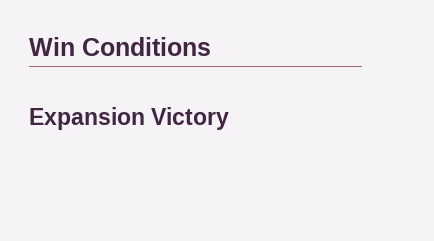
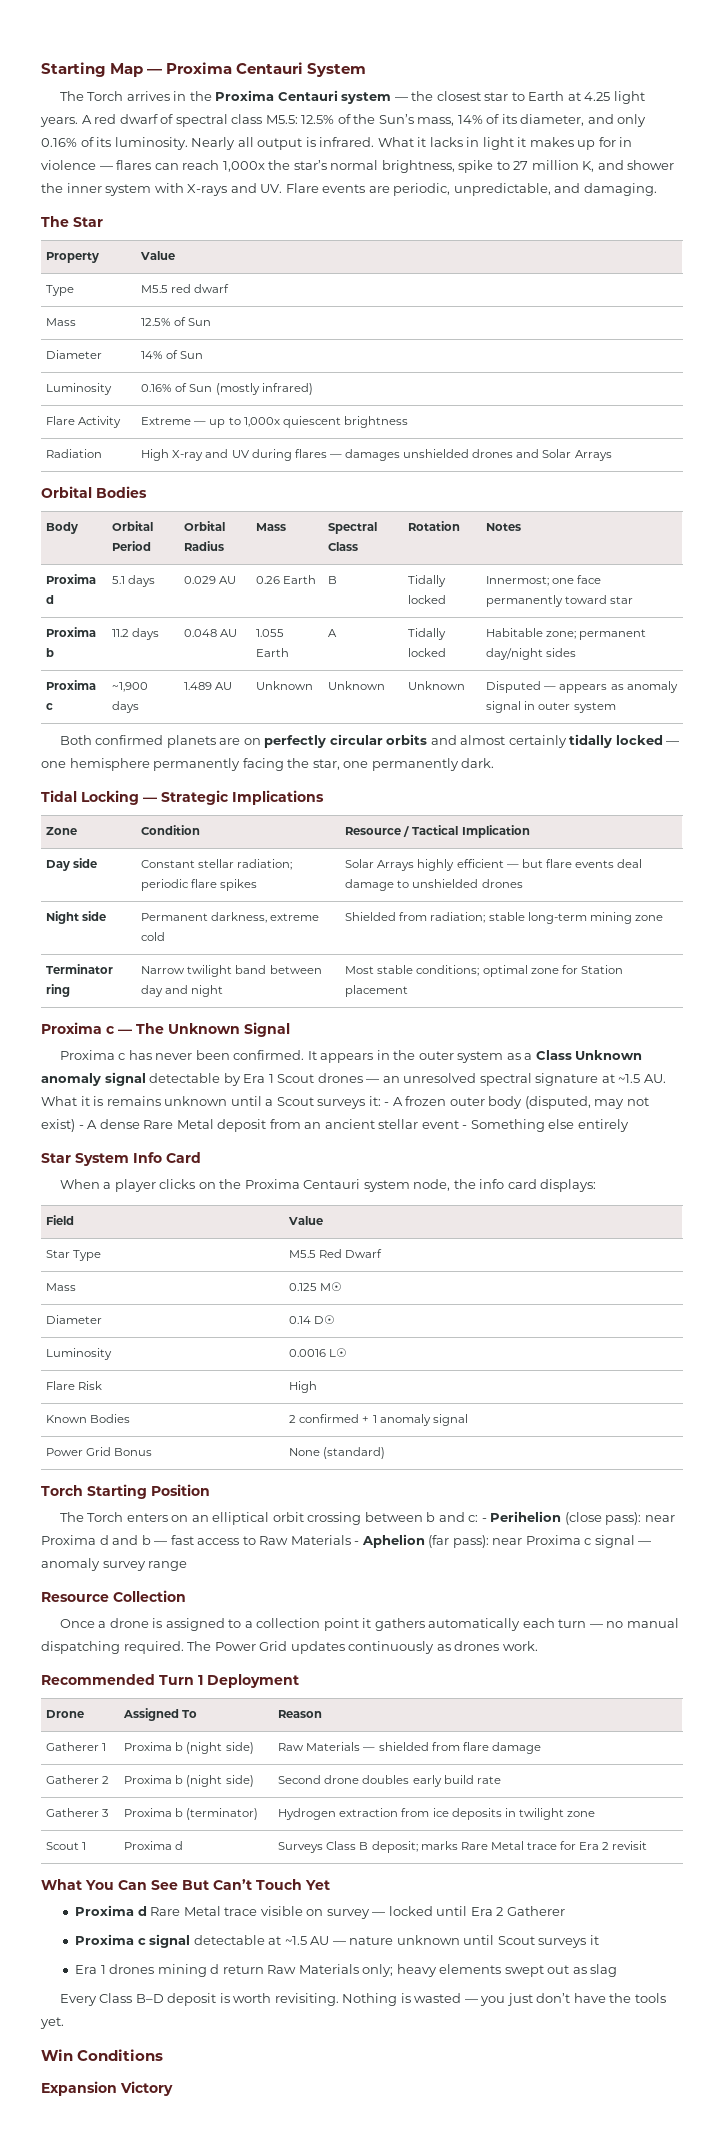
+ Starting Map — Proxima Centauri System
+ The Torch arrives in the Proxima Centauri system — the closest star to Earth at 4.25 light years. A red dwarf of spectral class M5.5: 12.5% of the Sun’s mass, 14% of its diameter, and only 0.16% of its luminosity. Nearly all output is infrared. What it lacks in light it makes up for in violence — flares can reach 1,000x the star’s normal brightness, spike to 27 million K, and shower the inner system with X-rays and UV. Flare events are periodic, unpredictable, and damaging.
+ The Star
+ Property | Value
+ Type | M5.5 red dwarf
+ Mass | 12.5% of Sun
+ Diameter | 14% of Sun
+ Luminosity | 0.16% of Sun (mostly infrared)
+ Flare Activity | Extreme — up to 1,000x quiescent brightness
+ Radiation | High X-ray and UV during flares — damages unshielded drones and Solar Arrays
+ Orbital Bodies
+ Body | Orbital Period | Orbital Radius | Mass | Spectral Class | Rotation | Notes
+ Proxima d | 5.1 days | 0.029 AU | 0.26 Earth | B | Tidally locked | Innermost; one face permanently toward star
+ Proxima b | 11.2 days | 0.048 AU | 1.055 Earth | A | Tidally locked | Habitable zone; permanent day/night sides
+ Proxima c | ~1,900 days | 1.489 AU | Unknown | Unknown | Unknown | Disputed — appears as anomaly signal in outer system
+ Both confirmed planets are on perfectly circular orbits and almost certainly tidally locked — one hemisphere permanently facing the star, one permanently dark.
+ Tidal Locking — Strategic Implications
+ Zone | Condition | Resource / Tactical Implication
+ Day side | Constant stellar radiation; periodic flare spikes | Solar Arrays highly efficient — but flare events deal damage to unshielded drones
+ Night side | Permanent darkness, extreme cold | Shielded from radiation; stable long-term mining zone
+ Terminator ring | Narrow twilight band between day and night | Most stable conditions; optimal zone for Station placement
+ Proxima c — The Unknown Signal
+ Proxima c has never been confirmed. It appears in the outer system as a Class Unknown anomaly signal detectable by Era 1 Scout drones — an unresolved spectral signature at ~1.5 AU. What it is remains unknown until a Scout surveys it: - A frozen outer body (disputed, may not exist) - A dense Rare Metal deposit from an ancient stellar event - Something else entirely
+ Star System Info Card
+ When a player clicks on the Proxima Centauri system node, the info card displays:
+ Field | Value
+ Star Type | M5.5 Red Dwarf
+ Mass | 0.125 M☉
+ Diameter | 0.14 D☉
+ Luminosity | 0.0016 L☉
+ Flare Risk | High
+ Known Bodies | 2 confirmed + 1 anomaly signal
+ Power Grid Bonus | None (standard)
+ Torch Starting Position
+ The Torch enters on an elliptical orbit crossing between b and c: - Perihelion (close pass): near Proxima d and b — fast access to Raw Materials - Aphelion (far pass): near Proxima c signal — anomaly survey range
+ Resource Collection
+ Once a drone is assigned to a collection point it gathers automatically each turn — no manual dispatching required. The Power Grid updates continuously as drones work.
+ Recommended Turn 1 Deployment
+ Drone | Assigned To | Reason
+ Gatherer 1 | Proxima b (night side) | Raw Materials — shielded from flare damage
+ Gatherer 2 | Proxima b (night side) | Second drone doubles early build rate
+ Gatherer 3 | Proxima b (terminator) | Hydrogen extraction from ice deposits in twilight zone
+ Scout 1 | Proxima d | Surveys Class B deposit; marks Rare Metal trace for Era 2 revisit
+ What You Can See But Can’t Touch Yet
+ Proxima d Rare Metal trace visible on survey — locked until Era 2 Gatherer
+ Proxima c signal detectable at ~1.5 AU — nature unknown until Scout surveys it
+ Era 1 drones mining d return Raw Materials only; heavy elements swept out as slag
+ Every Class B–D deposit is worth revisiting. Nothing is wasted — you just don’t have the tools yet.

